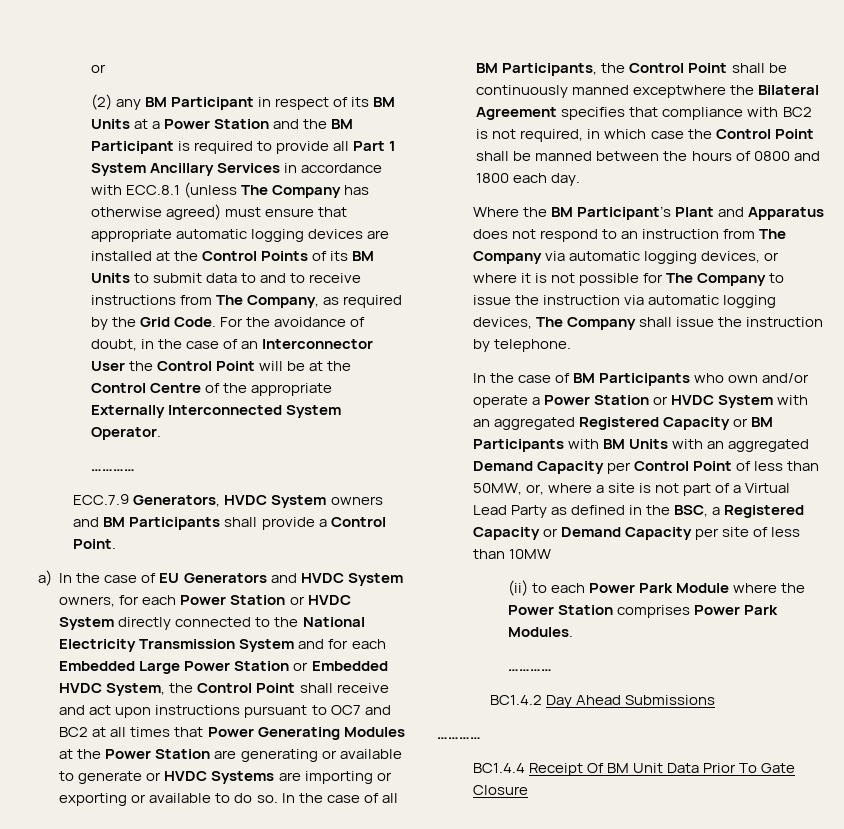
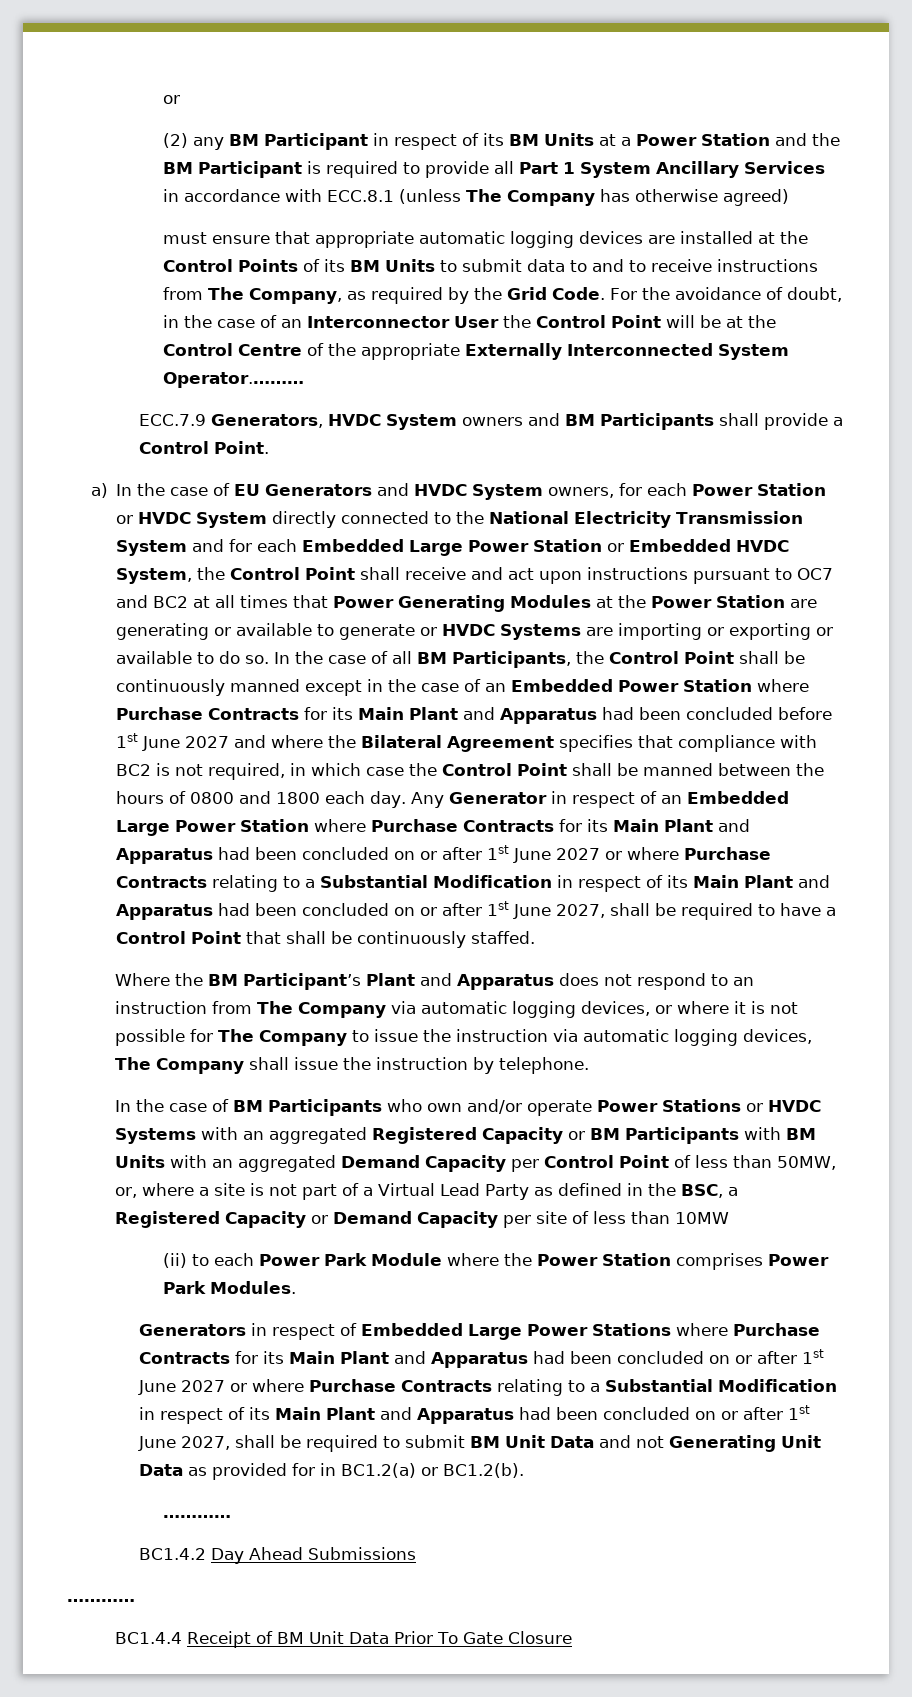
- (2) any BM Participant in respect of its BM Units at a Power Station and the BM Participant is required to provide all Part 1 System Ancillary Services in accordance with ECC.8.1 (unless The Company has otherwise agreed) must ensure that appropriate automatic logging devices are installed at the Control Points of its BM Units to submit data to and to receive instructions from The Company, as required by the Grid Code.
+ (2) any BM Participant in respect of its BM Units at a Power Station and the BM Participant is required to provide all Part 1 System Ancillary Services in accordance with ECC.8.1 (unless The Company has otherwise agreed)
+ must ensure that appropriate automatic logging devices are installed at the Control Points of its BM Units to submit data to and to receive instructions from The Company, as required by the Grid Code.
- For the avoidance of doubt, in the case of an Interconnector User the Control Point will be at the Control Centre of the appropriate Externally Interconnected System Operator.
- …………
+ For the avoidance of doubt, in the case of an Interconnector User the Control Point will be at the Control Centre of the appropriate Externally Interconnected System Operator.………
- In the case of all BM Participants, the Control Point shall be continuously manned exceptwhere the Bilateral Agreement specifies that compliance with BC2 is not required, in which case the Control Point shall be manned between the hours of 0800 and 1800 each day.
+ In the case of all BM Participants, the Control Point shall be continuously manned except in the case of an Embedded Power Station where Purchase Contracts for its Main Plant and Apparatus had been concluded before 1st June 2027 and where the Bilateral Agreement specifies that compliance with BC2 is not required, in which case the Control Point shall be manned between the hours of 0800 and 1800 each day. Any Generator in respect of an Embedded Large Power Station where Purchase Contracts for its Main Plant and Apparatus had been concluded on or after 1st June 2027 or where Purchase Contracts relating to a Substantial Modification in respect of its Main Plant and Apparatus had been concluded on or after 1st June 2027, shall be required to have a Control Point that shall be continuously staffed.
- In the case of BM Participants who own and/or operate a Power Station or HVDC System with an aggregated Registered Capacity or BM Participants with BM Units with an aggregated Demand Capacity per Control Point of less than 50MW, or, where a site is not part of a Virtual Lead Party as defined in the BSC, a Registered Capacity or Demand Capacity per site of less than 10MW
+ In the case of BM Participants who own and/or operate Power Stations or HVDC Systems with an aggregated Registered Capacity or BM Participants with BM Units with an aggregated Demand Capacity per Control Point of less than 50MW, or, where a site is not part of a Virtual Lead Party as defined in the BSC, a Registered Capacity or Demand Capacity per site of less than 10MW
+ Generators in respect of Embedded Large Power Stations where Purchase Contracts for its Main Plant and Apparatus had been concluded on or after 1st June 2027 or where Purchase Contracts relating to a Substantial Modification in respect of its Main Plant and Apparatus had been concluded on or after 1st June 2027, shall be required to submit BM Unit Data and not Generating Unit Data as provided for in BC1.2(a) or BC1.2(b).
- BC1.4.4 Receipt Of BM Unit Data Prior To Gate Closure
+ BC1.4.4 Receipt of BM Unit Data Prior To Gate Closure

